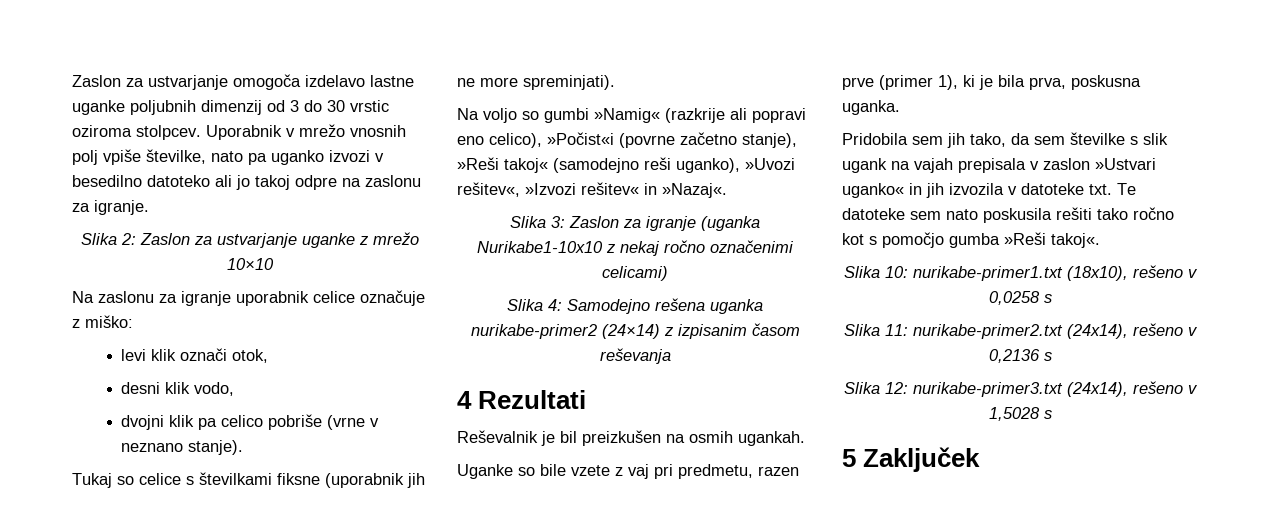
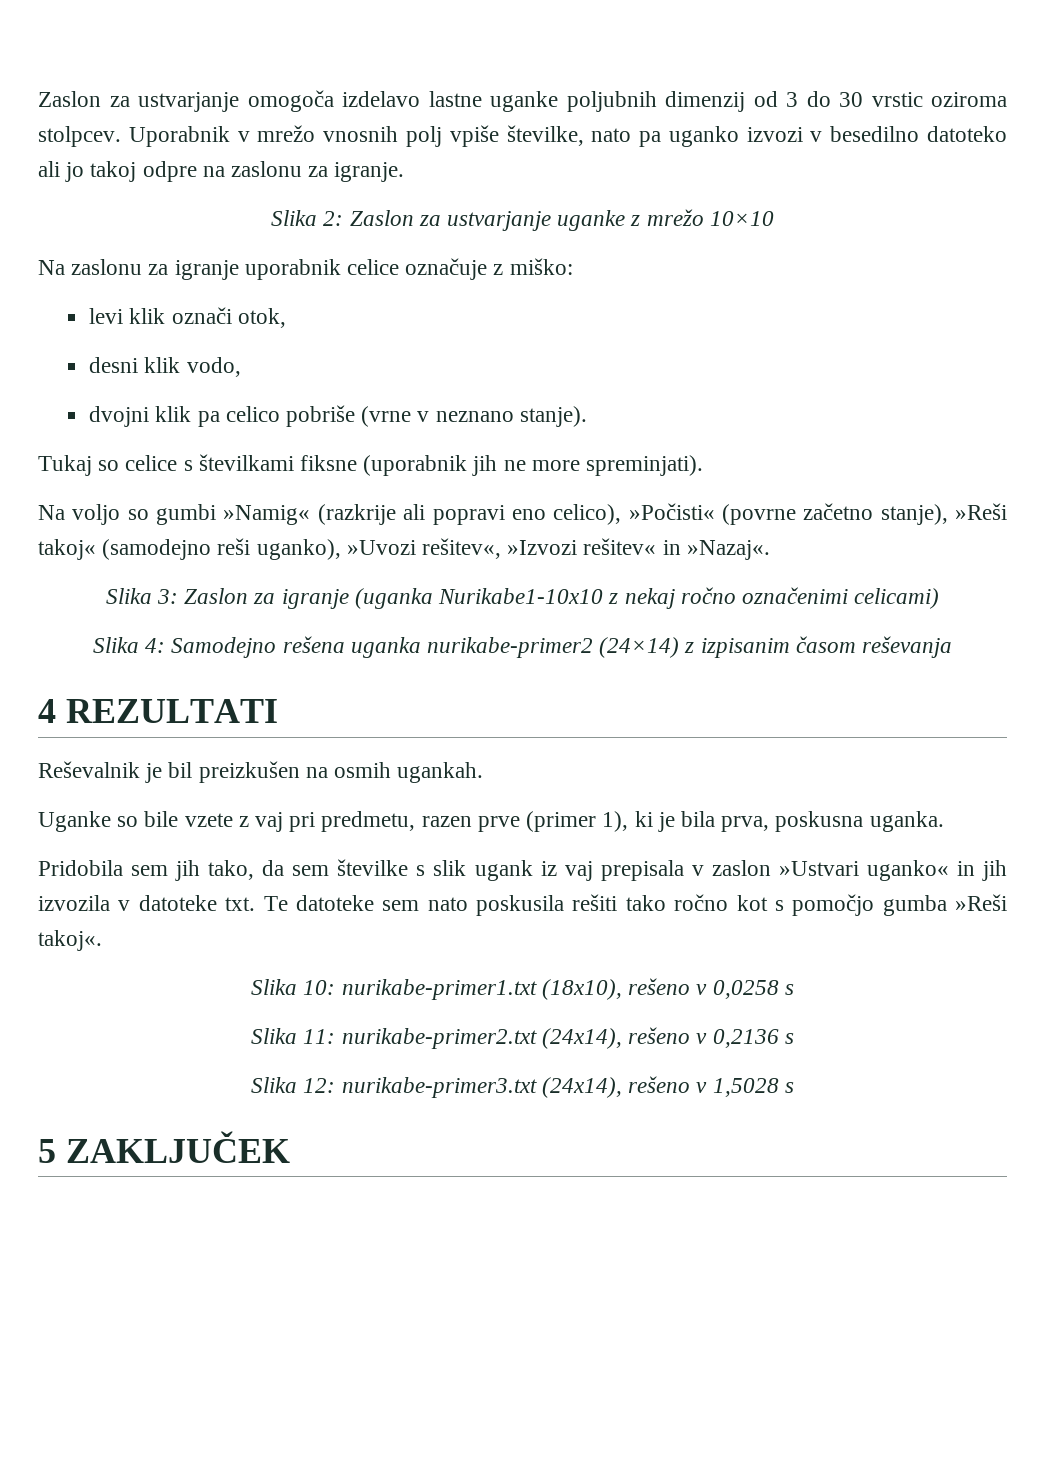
- Na voljo so gumbi »Namig« (razkrije ali popravi eno celico), »Počist«i (povrne začetno stanje), »Reši takoj« (samodejno reši uganko), »Uvozi rešitev«, »Izvozi rešitev« in »Nazaj«.
+ Na voljo so gumbi »Namig« (razkrije ali popravi eno celico), »Počisti« (povrne začetno stanje), »Reši takoj« (samodejno reši uganko), »Uvozi rešitev«, »Izvozi rešitev« in »Nazaj«.
- 4 Rezultati
+ 4 REZULTATI
- Pridobila sem jih tako, da sem številke s slik ugank na vajah prepisala v zaslon »Ustvari uganko« in jih izvozila v datoteke txt.
+ Pridobila sem jih tako, da sem številke s slik ugank iz vaj prepisala v zaslon »Ustvari uganko« in jih izvozila v datoteke txt.
- 5 Zaključek
+ 5 ZAKLJUČEK

